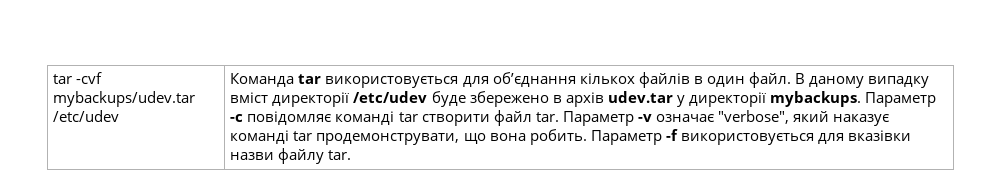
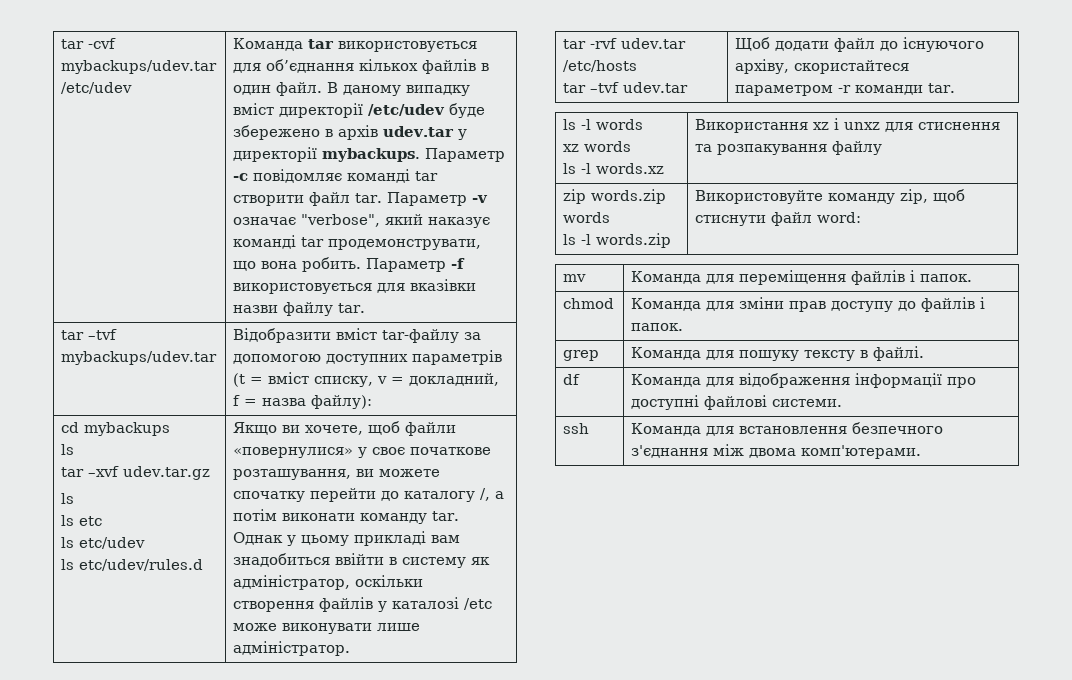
+ tar –tvf mybackups/udev.tar | Відобразити вміст tar-файлу за допомогою доступних параметрів (t = вміст списку, v = докладний, f = назва файлу):
+ cd mybackups
+ ls
+ tar –xvf udev.tar.gz
+ ls
+ ls etc
+ ls etc/udev
+ ls etc/udev/rules.d | Якщо ви хочете, щоб файли «повернулися» у своє початкове розташування, ви можете спочатку перейти до каталогу /, а потім виконати команду tar. Однак у цьому прикладі вам знадобиться ввійти в систему як адміністратор, оскільки створення файлів у каталозі /etc може виконувати лише адміністратор.
+ tar -rvf udev.tar /etc/hosts
+ tar –tvf udev.tar | Щоб додати файл до існуючого архіву, скористайтеся параметром -r команди tar.
+ ls -l words
+ xz words
+ ls -l words.xz | Використання xz і unxz для стиснення та розпакування файлу
+ zip words.zip words
+ ls -l words.zip | Використовуйте команду zip, щоб стиснути файл word:
+ mv | Команда для переміщення файлів і папок.
+ chmod | Команда для зміни прав доступу до файлів і папок.
+ grep | Команда для пошуку тексту в файлі.
+ df | Команда для відображення інформації про доступні файлові системи.
+ ssh | Команда для встановлення безпечного з'єднання між двома комп'ютерами.

